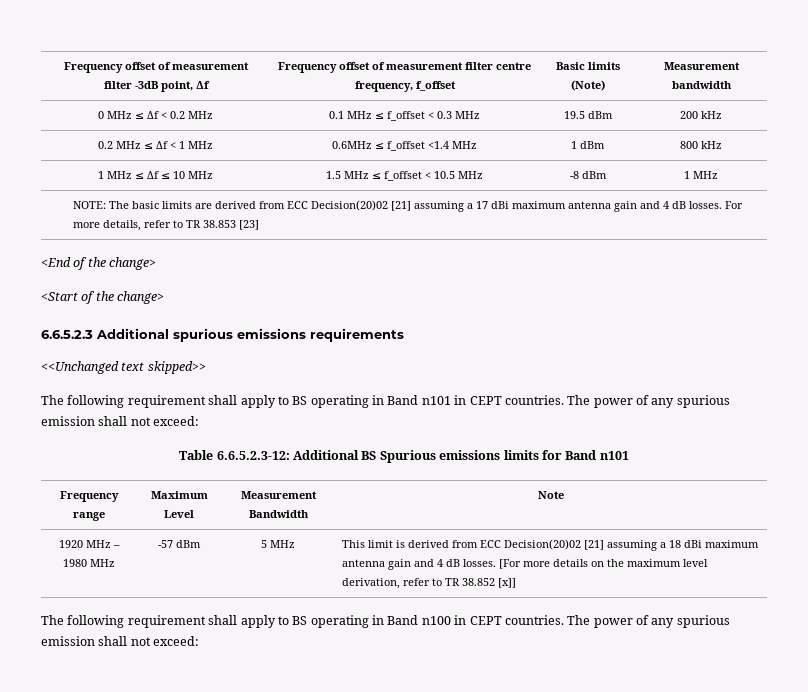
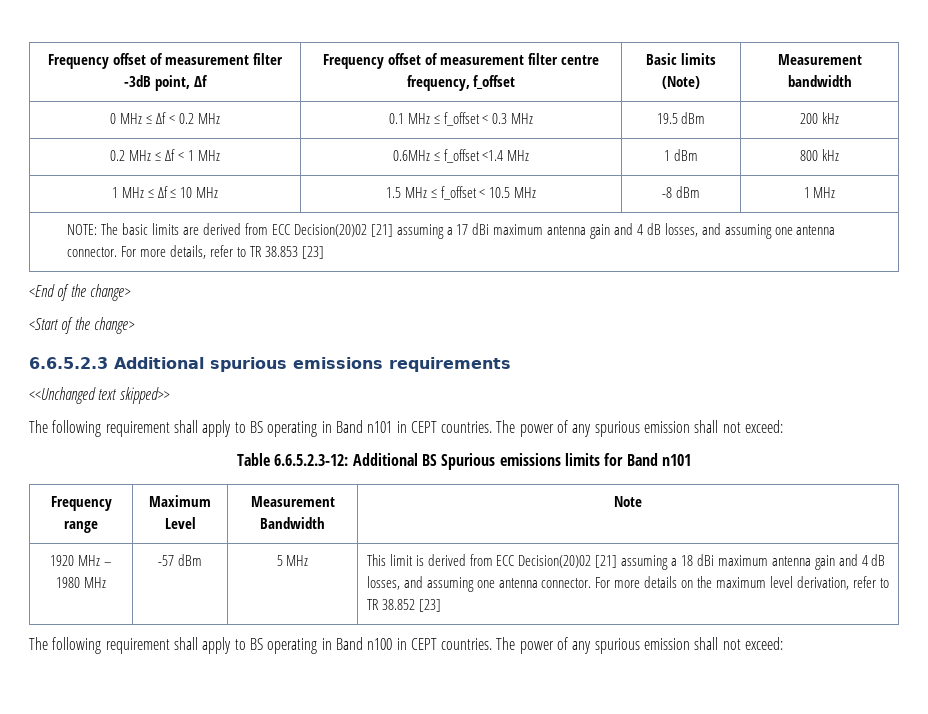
- NOTE: The basic limits are derived from ECC Decision(20)02 [21] assuming a 17 dBi maximum antenna gain and 4 dB losses. For more details, refer to TR 38.853 [23]
+ NOTE: The basic limits are derived from ECC Decision(20)02 [21] assuming a 17 dBi maximum antenna gain and 4 dB losses, and assuming one antenna connector. For more details, refer to TR 38.853 [23]
- This limit is derived from ECC Decision(20)02 [21] assuming a 18 dBi maximum antenna gain and 4 dB losses. [For more details on the maximum level derivation, refer to TR 38.852 [x]]
+ This limit is derived from ECC Decision(20)02 [21] assuming a 18 dBi maximum antenna gain and 4 dB losses, and assuming one antenna connector. For more details on the maximum level derivation, refer to TR 38.852 [23]

